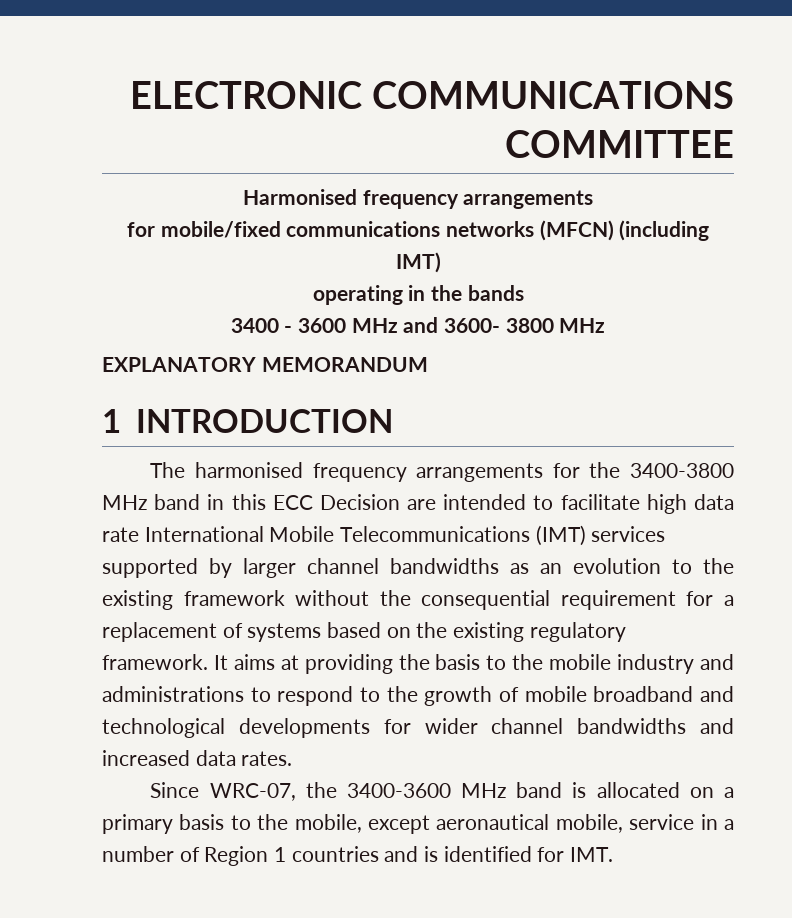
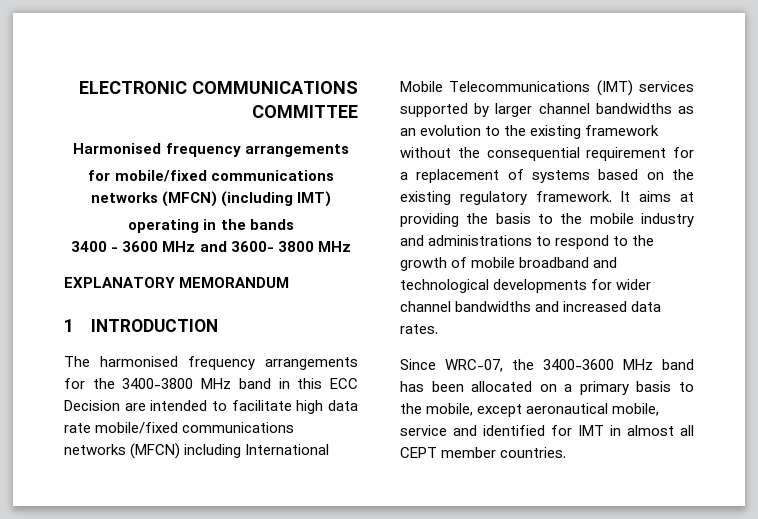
- The harmonised frequency arrangements for the 3400-3800 MHz band in this ECC Decision are intended to facilitate high data rate International Mobile Telecommunications (IMT) services supported by larger channel bandwidths as an evolution to the existing framework without the consequential requirement for a replacement of systems based on the existing regulatory framework.
+ The harmonised frequency arrangements for the 3400-3800 MHz band in this ECC Decision are intended to facilitate high data rate mobile/fixed communications networks (MFCN) including International Mobile Telecommunications (IMT) services supported by larger channel bandwidths as an evolution to the existing framework without the consequential requirement for a replacement of systems based on the existing regulatory framework.
- Since WRC-07, the 3400-3600 MHz band is allocated on a primary basis to the mobile, except aeronautical mobile, service in a number of Region 1 countries and is identified for IMT.
+ Since WRC-07, the 3400-3600 MHz band has been allocated on a primary basis to the mobile, except aeronautical mobile, service and identified for IMT in almost all CEPT member countries.

